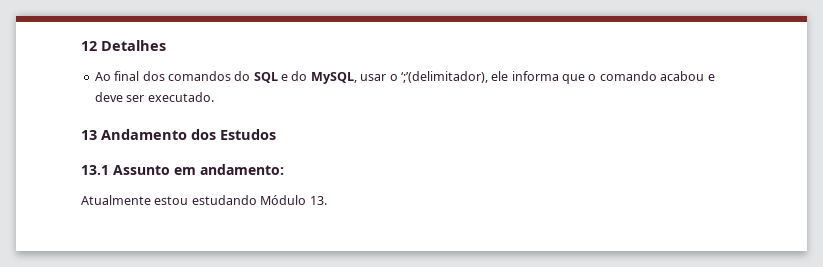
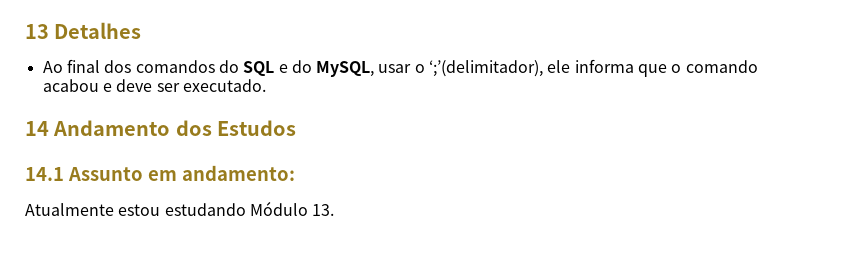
- 12 Detalhes
+ 13 Detalhes
- 13 Andamento dos Estudos
+ 14 Andamento dos Estudos
- 13.1 Assunto em andamento:
+ 14.1 Assunto em andamento:

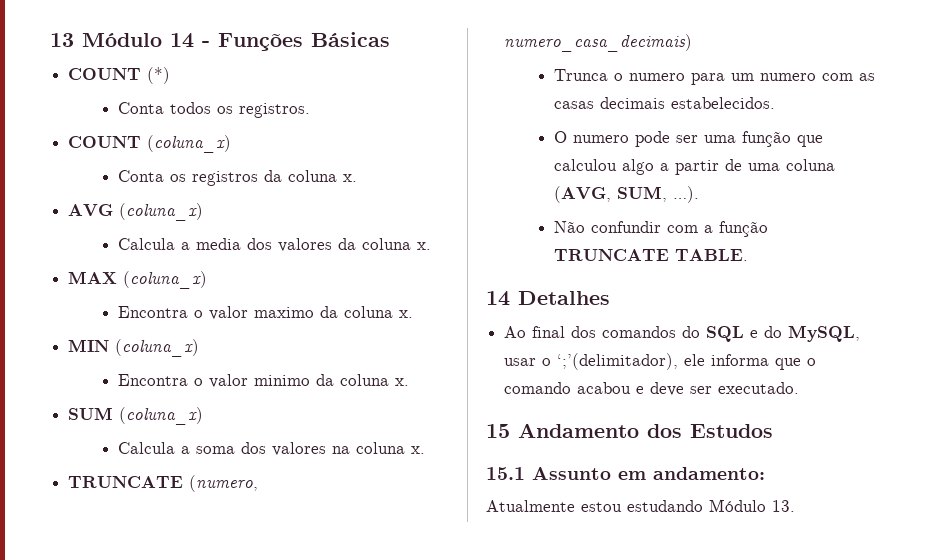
- 13 Detalhes
+ 13 Módulo 14 - Funções Básicas
+ COUNT (*)
+ Conta todos os registros.
+ COUNT (coluna_x)
+ Conta os registros da coluna x.
+ AVG (coluna_x)
+ Calcula a media dos valores da coluna x.
+ MAX (coluna_x)
+ Encontra o valor maximo da coluna x.
+ MIN (coluna_x)
+ Encontra o valor minimo da coluna x.
+ SUM (coluna_x)
+ Calcula a soma dos valores na coluna x.
+ TRUNCATE (numero, numero_casa_decimais)
+ Trunca o numero para um numero com as casas decimais estabelecidos.
+ O numero pode ser uma função que calculou algo a partir de uma coluna (AVG, SUM, …).
+ Não confundir com a função TRUNCATE TABLE.
+ 14 Detalhes
- 14 Andamento dos Estudos
+ 15 Andamento dos Estudos
- 14.1 Assunto em andamento:
+ 15.1 Assunto em andamento:

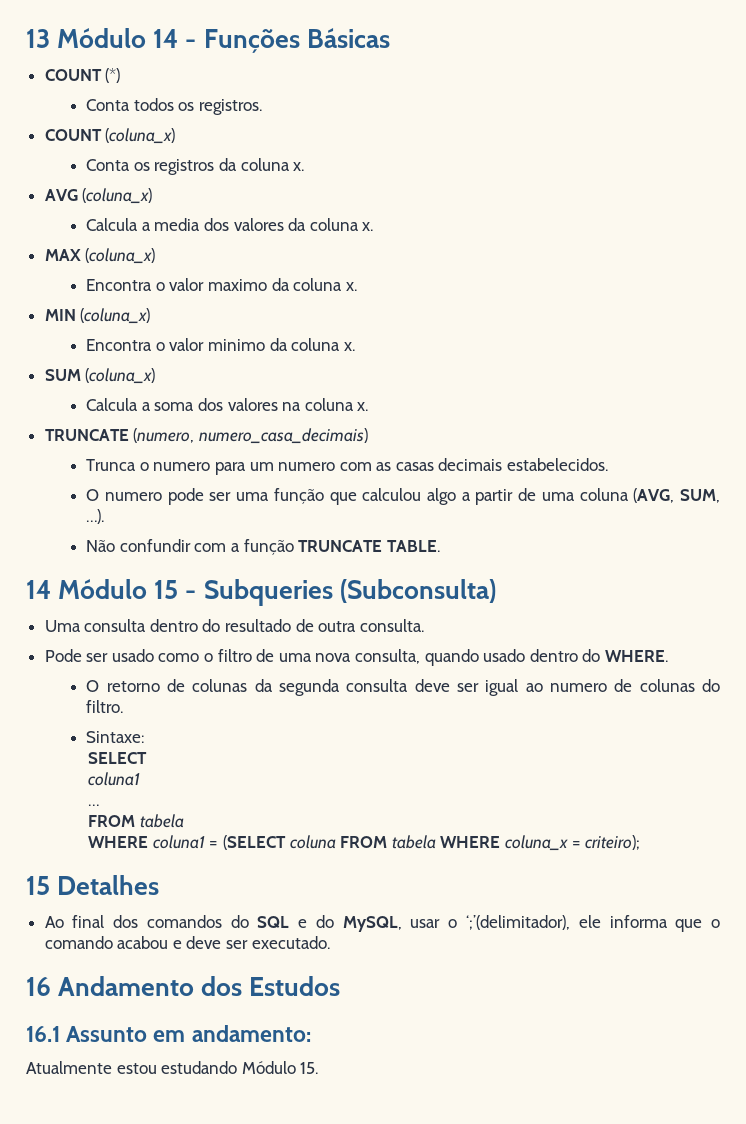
- 14 Detalhes
+ 14 Módulo 15 - Subqueries (Subconsulta)
+ Uma consulta dentro do resultado de outra consulta.
+ Pode ser usado como o filtro de uma nova consulta, quando usado dentro do WHERE.
+ O retorno de colunas da segunda consulta deve ser igual ao numero de colunas do filtro.
+ Sintaxe:
+ SELECT
+ coluna1
+ …
+ FROM tabela
+ WHERE coluna1 = (SELECT coluna FROM tabela WHERE coluna_x = criteiro);
+ 15 Detalhes
- 15 Andamento dos Estudos
+ 16 Andamento dos Estudos
- 15.1 Assunto em andamento:
+ 16.1 Assunto em andamento:
- Atualmente estou estudando Módulo 13.
+ Atualmente estou estudando Módulo 15.

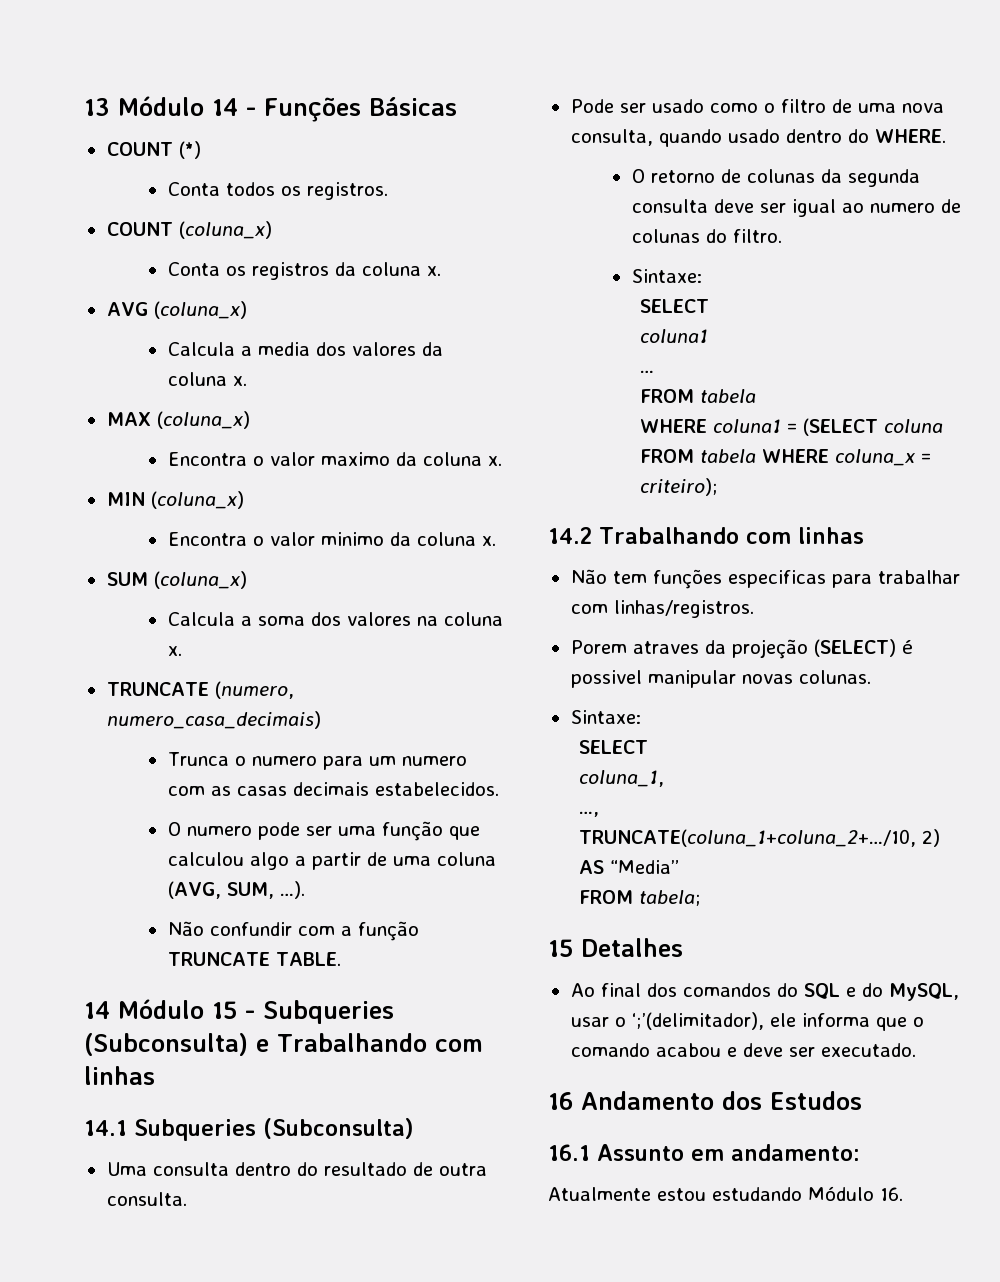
- 14 Módulo 15 - Subqueries (Subconsulta)
+ 14 Módulo 15 - Subqueries (Subconsulta) e Trabalhando com linhas
+ 14.1 Subqueries (Subconsulta)
+ 14.2 Trabalhando com linhas
+ Não tem funções especificas para trabalhar com linhas/registros.
+ Porem atraves da projeção (SELECT) é possivel manipular novas colunas.
+ Sintaxe:
+ SELECT
+ coluna_1,
+ …,
+ TRUNCATE(coluna_1+coluna_2+…/10, 2) AS “Media”
+ FROM tabela;
- Atualmente estou estudando Módulo 15.
+ Atualmente estou estudando Módulo 16.

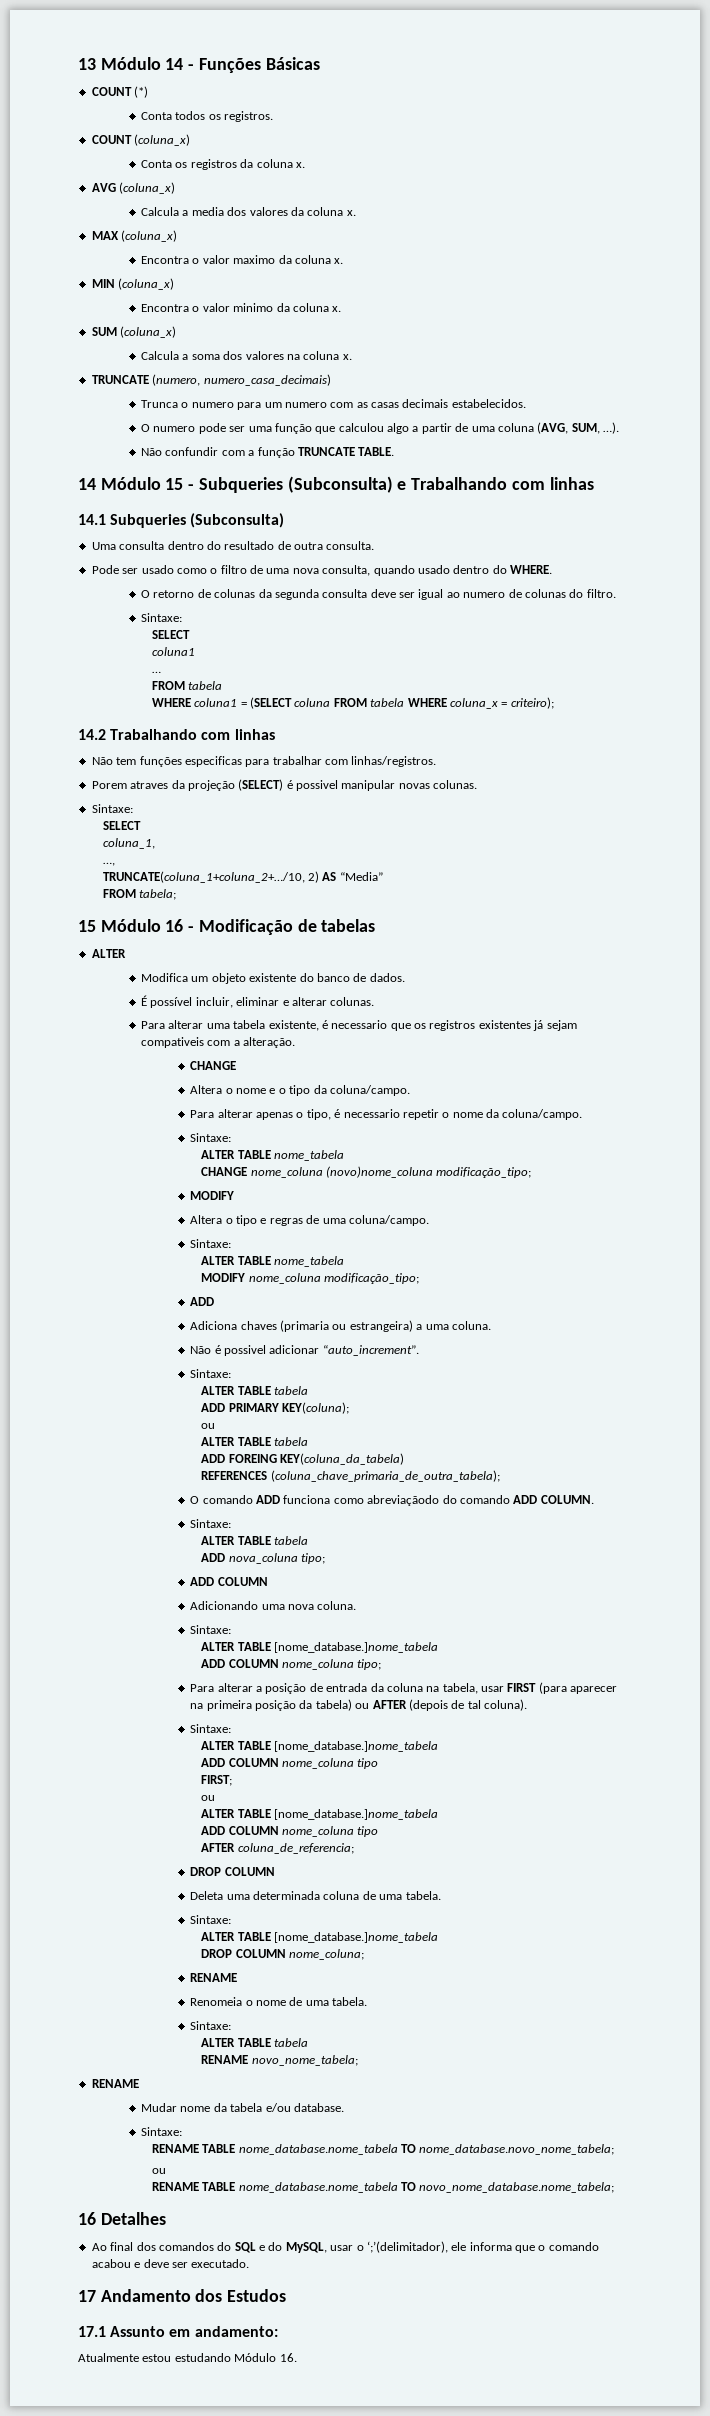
- 15 Detalhes
+ 15 Módulo 16 - Modificação de tabelas
+ ALTER
+ Modifica um objeto existente do banco de dados.
+ É possível incluir, eliminar e alterar colunas.
+ Para alterar uma tabela existente, é necessario que os registros existentes já sejam compativeis com a alteração.
+ CHANGE
+ Altera o nome e o tipo da coluna/campo.
+ Para alterar apenas o tipo, é necessario repetir o nome da coluna/campo.
+ Sintaxe:
+ ALTER TABLE nome_tabela
+ CHANGE nome_coluna (novo)nome_coluna modificação_tipo;
+ MODIFY
+ Altera o tipo e regras de uma coluna/campo.
+ Sintaxe:
+ ALTER TABLE nome_tabela
+ MODIFY nome_coluna modificação_tipo;
+ ADD
+ Adiciona chaves (primaria ou estrangeira) a uma coluna.
+ Não é possivel adicionar “auto_increment”.
+ Sintaxe:
+ ALTER TABLE tabela
+ ADD PRIMARY KEY(coluna);
+ ou
+ ALTER TABLE tabela
+ ADD FOREING KEY(coluna_da_tabela)
+ REFERENCES (coluna_chave_primaria_de_outra_tabela);
+ O comando ADD funciona como abreviaçãodo do comando ADD COLUMN.
+ Sintaxe:
+ ALTER TABLE tabela
+ ADD nova_coluna tipo;
+ ADD COLUMN
+ Adicionando uma nova coluna.
+ Sintaxe:
+ ALTER TABLE [nome_database.]nome_tabela
+ ADD COLUMN nome_coluna tipo;
+ Para alterar a posição de entrada da coluna na tabela, usar FIRST (para aparecer na primeira posição da tabela) ou AFTER (depois de tal coluna).
+ Sintaxe:
+ ALTER TABLE [nome_database.]nome_tabela
+ ADD COLUMN nome_coluna tipo
+ FIRST;
+ ou
+ ALTER TABLE [nome_database.]nome_tabela
+ ADD COLUMN nome_coluna tipo
+ AFTER coluna_de_referencia;
+ DROP COLUMN
+ Deleta uma determinada coluna de uma tabela.
+ Sintaxe:
+ ALTER TABLE [nome_database.]nome_tabela
+ DROP COLUMN nome_coluna;
+ RENAME
+ Renomeia o nome de uma tabela.
+ Sintaxe:
+ ALTER TABLE tabela
+ RENAME novo_nome_tabela;
+ RENAME
+ Mudar nome da tabela e/ou database.
+ Sintaxe:
+ RENAME TABLE nome_database.nome_tabela TO nome_database.novo_nome_tabela;
+ ou
+ RENAME TABLE nome_database.nome_tabela TO novo_nome_database.nome_tabela;
+ 16 Detalhes
- 16 Andamento dos Estudos
+ 17 Andamento dos Estudos
- 16.1 Assunto em andamento:
+ 17.1 Assunto em andamento:

